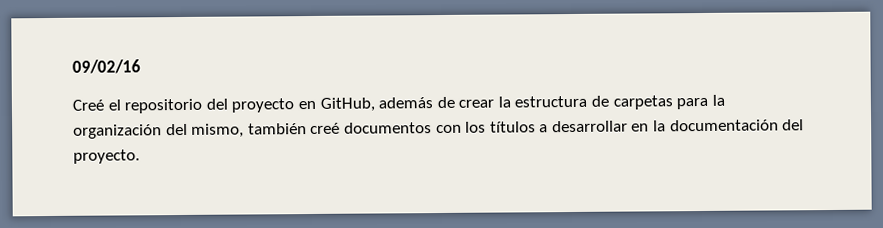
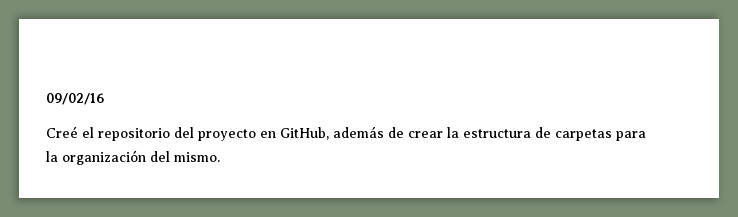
- Creé el repositorio del proyecto en GitHub, además de crear la estructura de carpetas para la organización del mismo, también creé documentos con los títulos a desarrollar en la documentación del proyecto.
+ Creé el repositorio del proyecto en GitHub, además de crear la estructura de carpetas para la organización del mismo.

